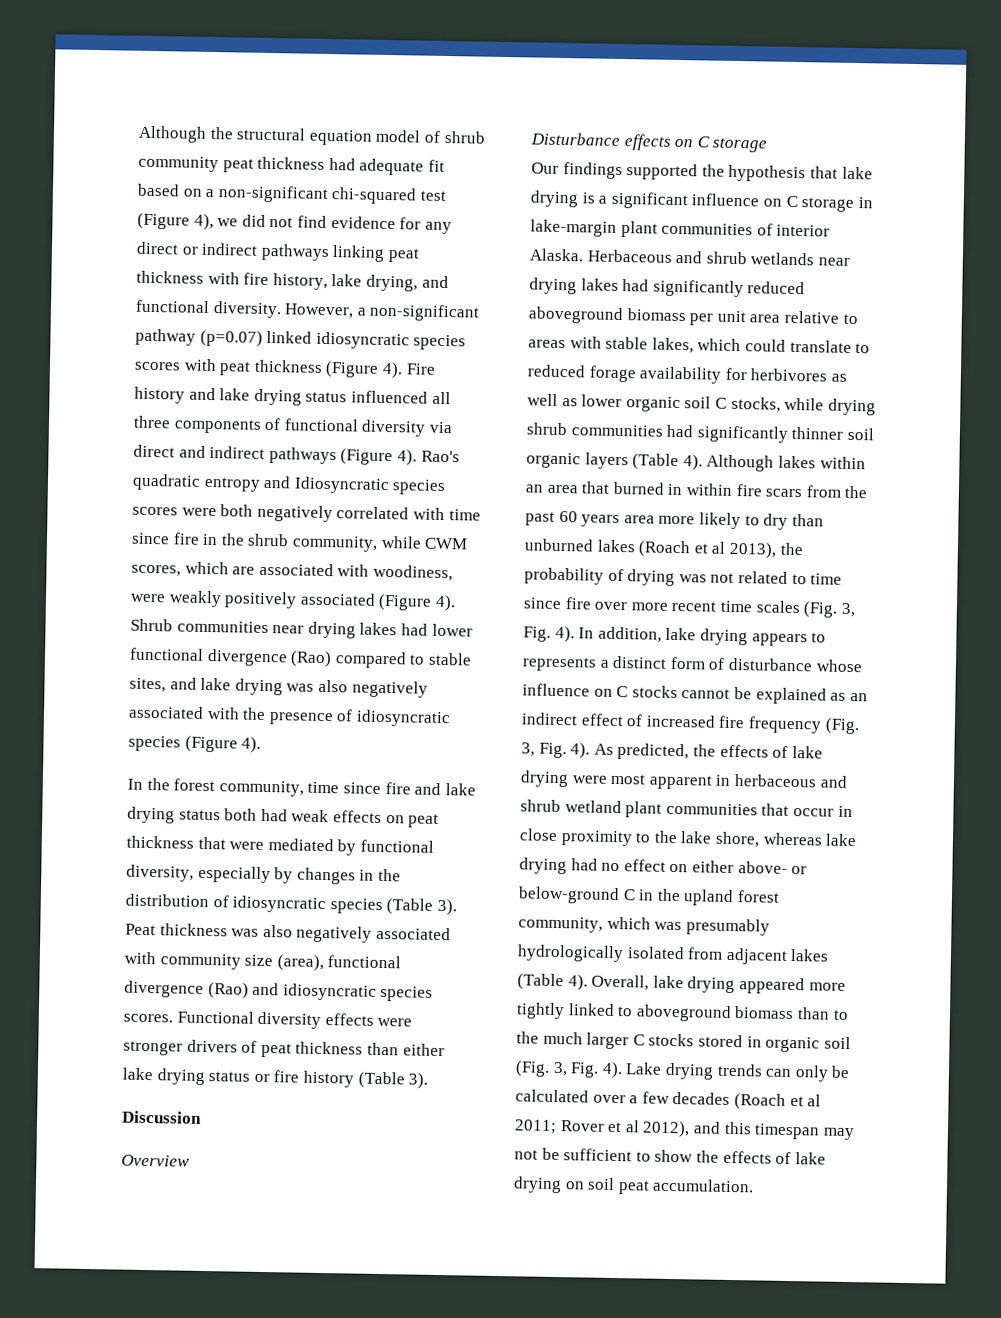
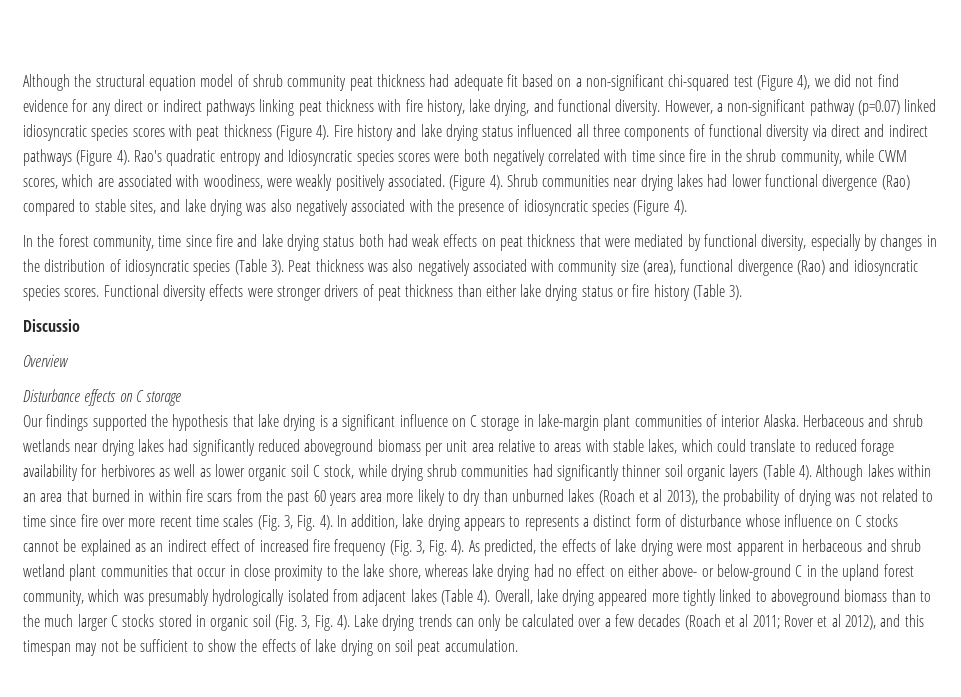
- Rao's quadratic entropy and Idiosyncratic species scores were both negatively correlated with time since fire in the shrub community, while CWM scores, which are associated with woodiness, were weakly positively associated (Figure 4).
+ Rao's quadratic entropy and Idiosyncratic species scores were both negatively correlated with time since fire in the shrub community, while CWM scores, which are associated with woodiness, were weakly positively associated. (Figure 4).
- Discussion
+ Discussio
- Herbaceous and shrub wetlands near drying lakes had significantly reduced aboveground biomass per unit area relative to areas with stable lakes, which could translate to reduced forage availability for herbivores as well as lower organic soil C stocks, while drying shrub communities had significantly thinner soil organic layers (Table 4).
+ Herbaceous and shrub wetlands near drying lakes had significantly reduced aboveground biomass per unit area relative to areas with stable lakes, which could translate to reduced forage availability for herbivores as well as lower organic soil C stock, while drying shrub communities had significantly thinner soil organic layers (Table 4).

